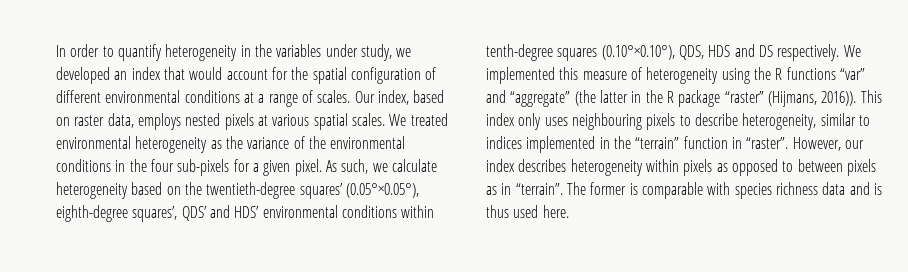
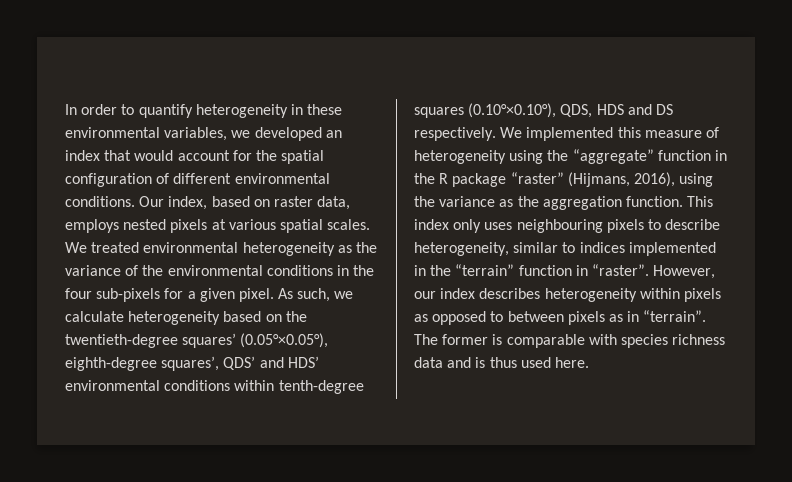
- In order to quantify heterogeneity in the variables under study, we developed an index that would account for the spatial configuration of different environmental conditions at a range of scales.
+ In order to quantify heterogeneity in these environmental variables, we developed an index that would account for the spatial configuration of different environmental conditions.
- We implemented this measure of heterogeneity using the R functions “var” and “aggregate” (the latter in the R package “raster” (Hijmans, 2016)).
+ We implemented this measure of heterogeneity using the “aggregate” function in the R package “raster” (Hijmans, 2016), using the variance as the aggregation function.

